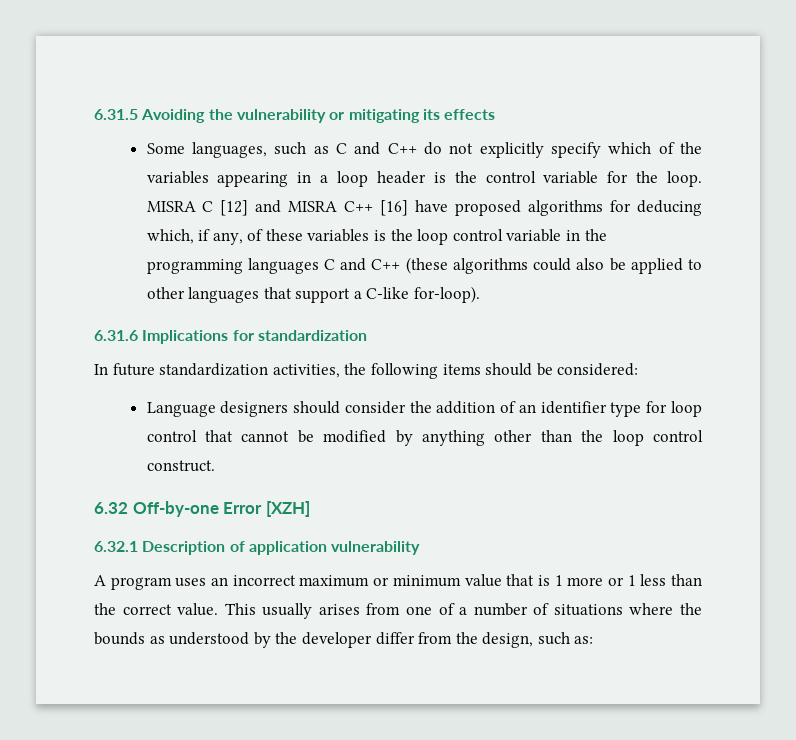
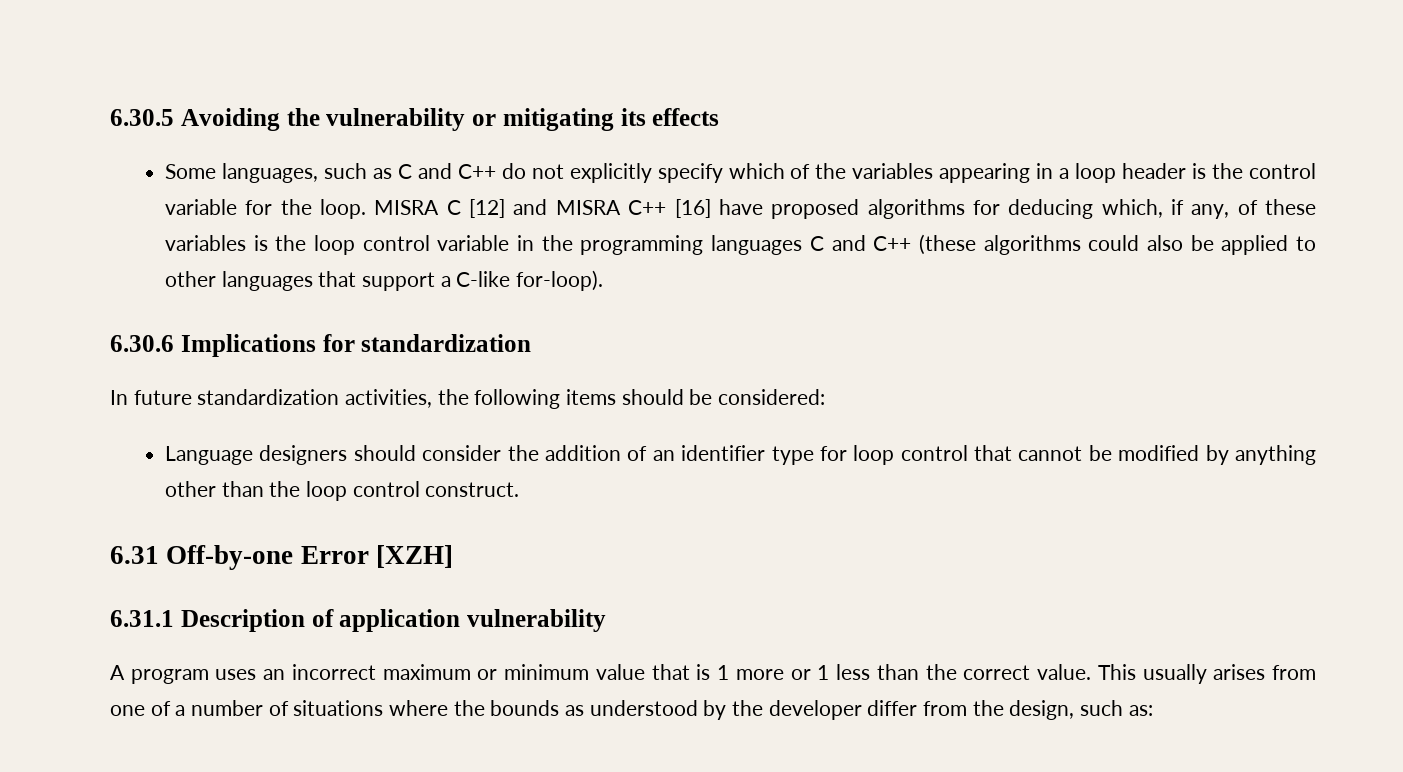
- 6.31.5 Avoiding the vulnerability or mitigating its effects
+ 6.30.5 Avoiding the vulnerability or mitigating its effects
- 6.31.6 Implications for standardization
+ 6.30.6 Implications for standardization
- 6.32 Off-by-one Error [XZH]
+ 6.31 Off-by-one Error [XZH]
- 6.32.1 Description of application vulnerability
+ 6.31.1 Description of application vulnerability

